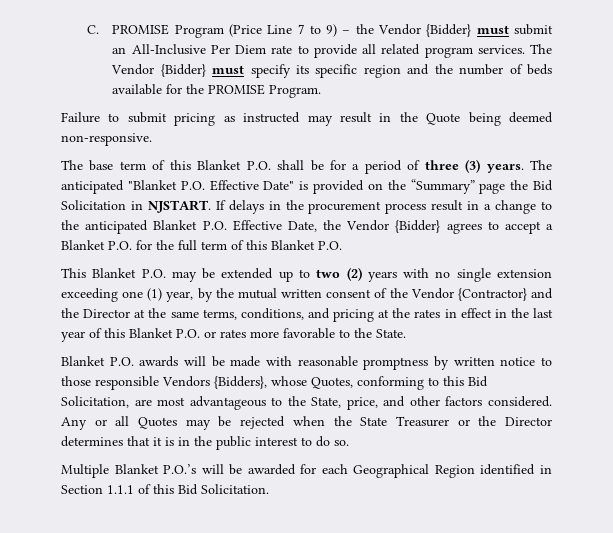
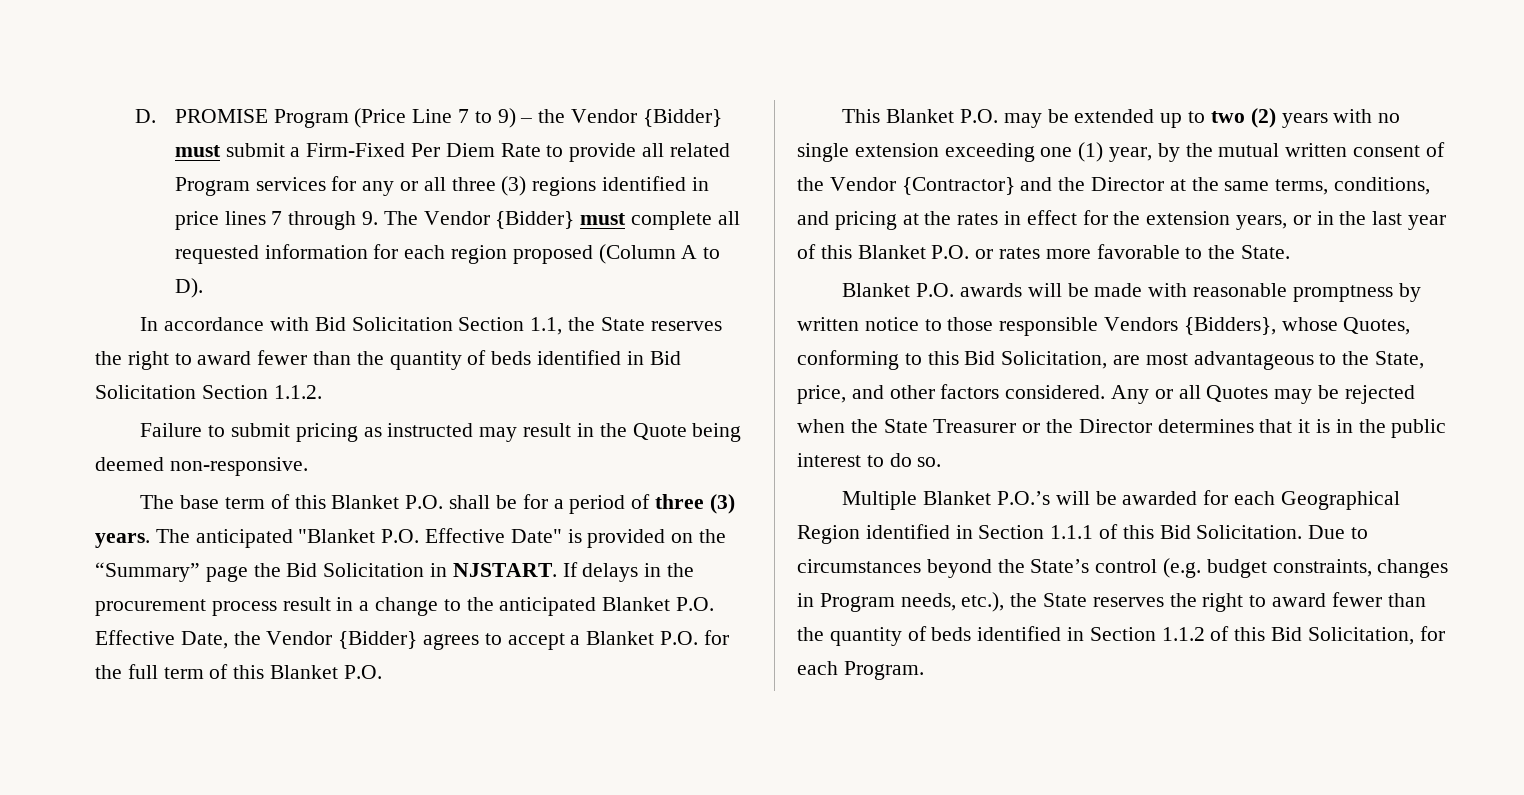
- C. PROMISE Program (Price Line 7 to 9) – the Vendor {Bidder} must submit an All-Inclusive Per Diem rate to provide all related program services. The Vendor {Bidder} must specify its specific region and the number of beds available for the PROMISE Program.
+ D. PROMISE Program (Price Line 7 to 9) – the Vendor {Bidder} must submit a Firm-Fixed Per Diem Rate to provide all related Program services for any or all three (3) regions identified in price lines 7 through 9. The Vendor {Bidder} must complete all requested information for each region proposed (Column A to D).
+ In accordance with Bid Solicitation Section 1.1, the State reserves the right to award fewer than the quantity of beds identified in Bid Solicitation Section 1.1.2.
- This Blanket P.O. may be extended up to two (2) years with no single extension exceeding one (1) year, by the mutual written consent of the Vendor {Contractor} and the Director at the same terms, conditions, and pricing at the rates in effect in the last year of this Blanket P.O. or rates more favorable to the State.
+ This Blanket P.O. may be extended up to two (2) years with no single extension exceeding one (1) year, by the mutual written consent of the Vendor {Contractor} and the Director at the same terms, conditions, and pricing at the rates in effect for the extension years, or in the last year of this Blanket P.O. or rates more favorable to the State.
+ Due to circumstances beyond the State’s control (e.g. budget constraints, changes in Program needs, etc.), the State reserves the right to award fewer than the quantity of beds identified in Section 1.1.2 of this Bid Solicitation, for each Program.

